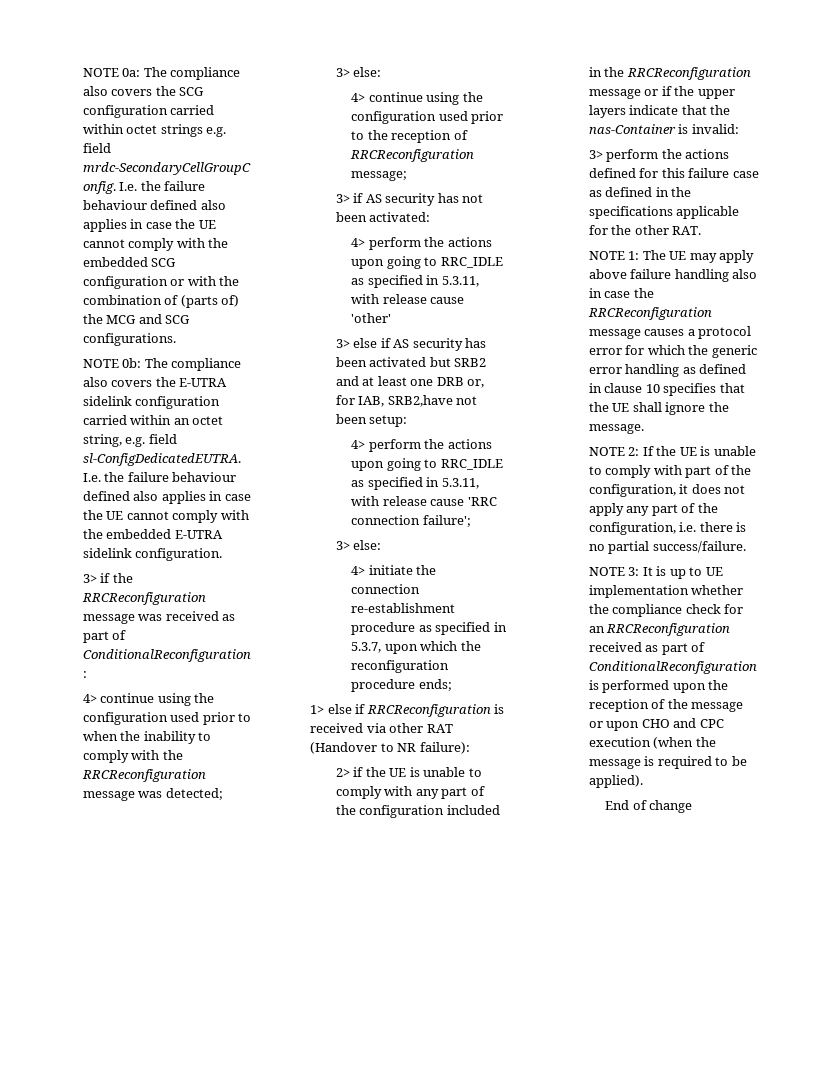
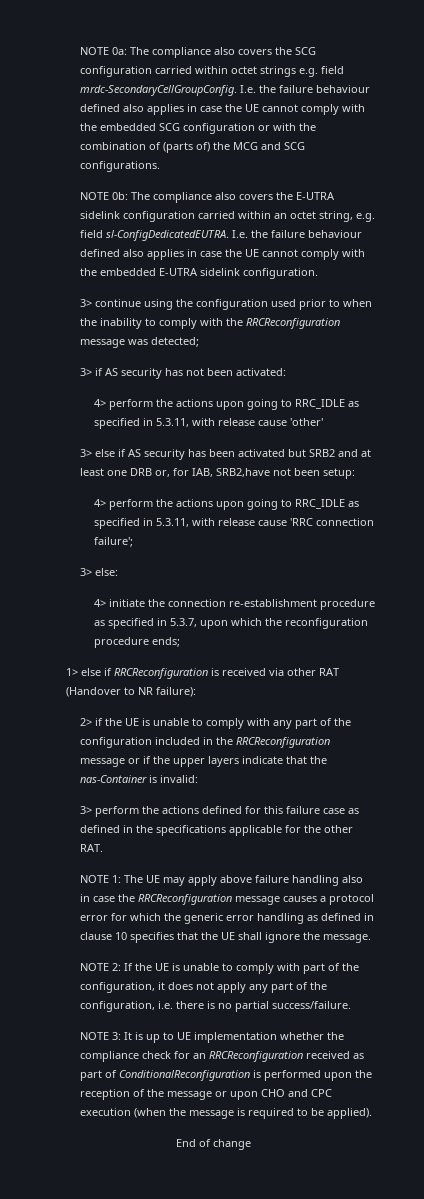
- 3> if the RRCReconfiguration message was received as part of ConditionalReconfiguration :
- 4> continue using the configuration used prior to when the inability to comply with the RRCReconfiguration message was detected;
- 3> else:
- 4> continue using the configuration used prior to the reception of RRCReconfiguration message;
+ 3> continue using the configuration used prior to when the inability to comply with the RRCReconfiguration message was detected;

